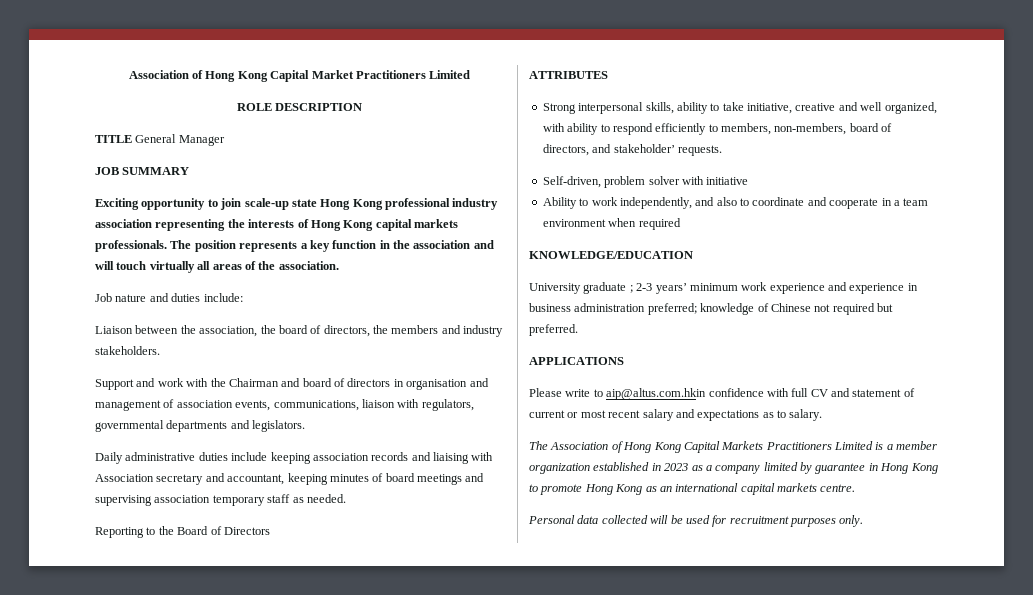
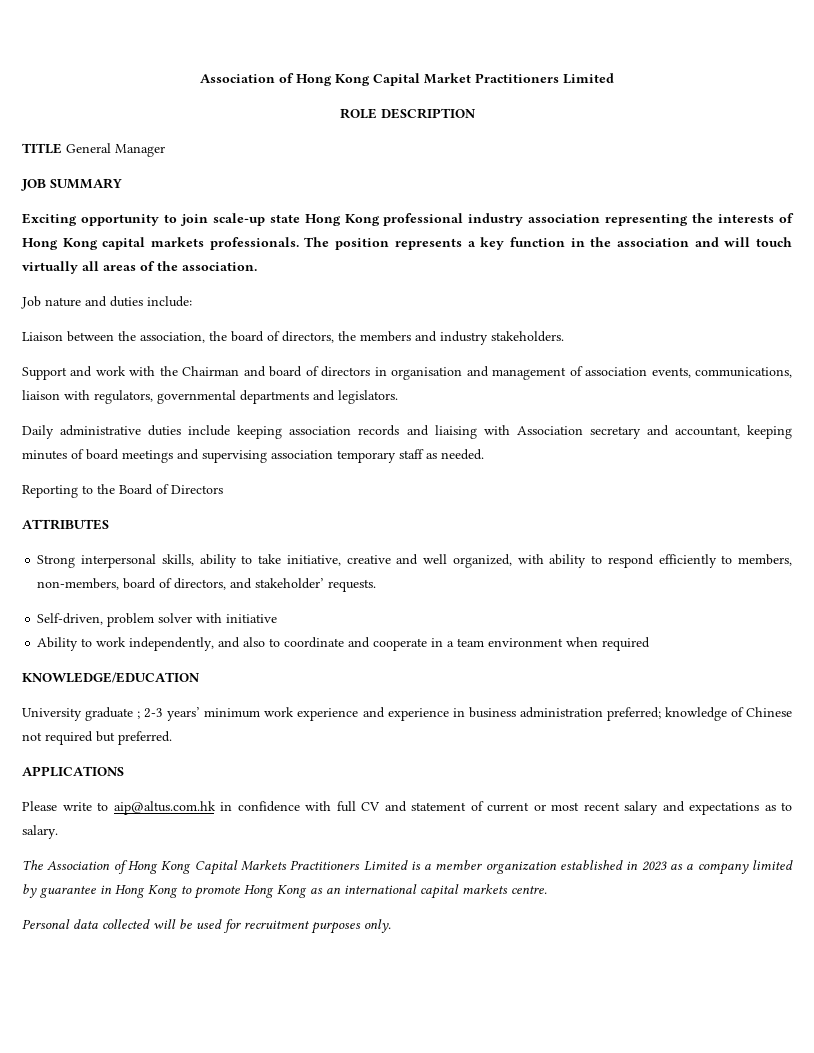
- Please write to aip@altus.com.hkin confidence with full CV and statement of current or most recent salary and expectations as to salary.
+ Please write to aip@altus.com.hk in confidence with full CV and statement of current or most recent salary and expectations as to salary.

